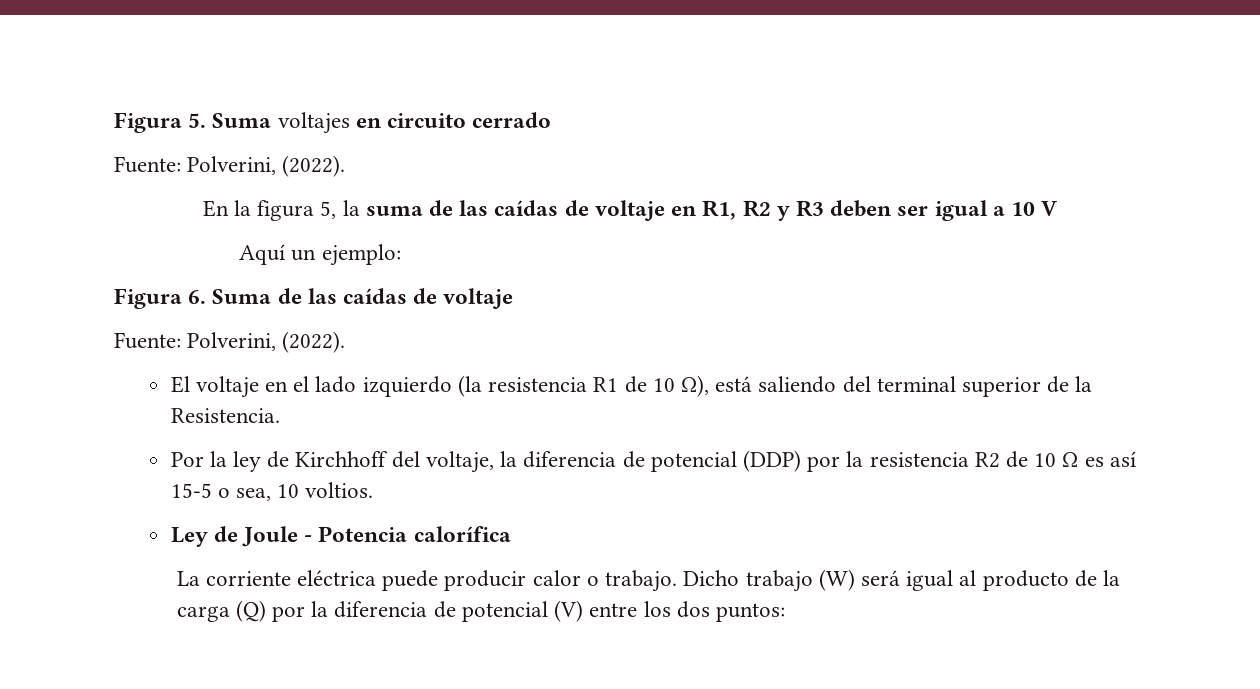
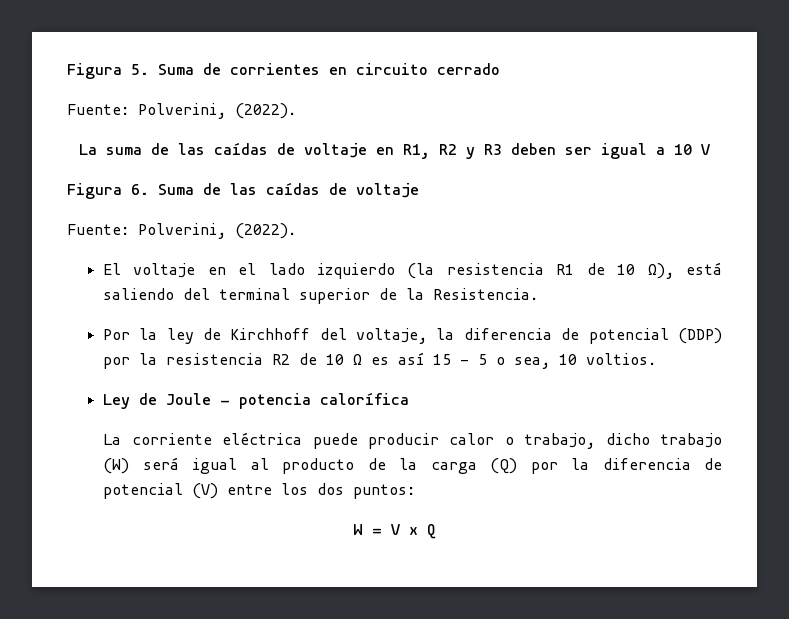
- Figura 5. Suma voltajes en circuito cerrado
+ Figura 5. Suma de corrientes en circuito cerrado
- En la figura 5, la suma de las caídas de voltaje en R1, R2 y R3 deben ser igual a 10 V
+ La suma de las caídas de voltaje en R1, R2 y R3 deben ser igual a 10 V
- Aquí un ejemplo:
- Por la ley de Kirchhoff del voltaje, la diferencia de potencial (DDP) por la resistencia R2 de 10 Ω es así 15-5 o sea, 10 voltios.
+ Por la ley de Kirchhoff del voltaje, la diferencia de potencial (DDP) por la resistencia R2 de 10 Ω es así 15 - 5 o sea, 10 voltios.
- Ley de Joule - Potencia calorífica
+ Ley de Joule - potencia calorífica
- La corriente eléctrica puede producir calor o trabajo. Dicho trabajo (W) será igual al producto de la carga (Q) por la diferencia de potencial (V) entre los dos puntos:
+ La corriente eléctrica puede producir calor o trabajo, dicho trabajo (W) será igual al producto de la carga (Q) por la diferencia de potencial (V) entre los dos puntos:
+ W = V x Q

